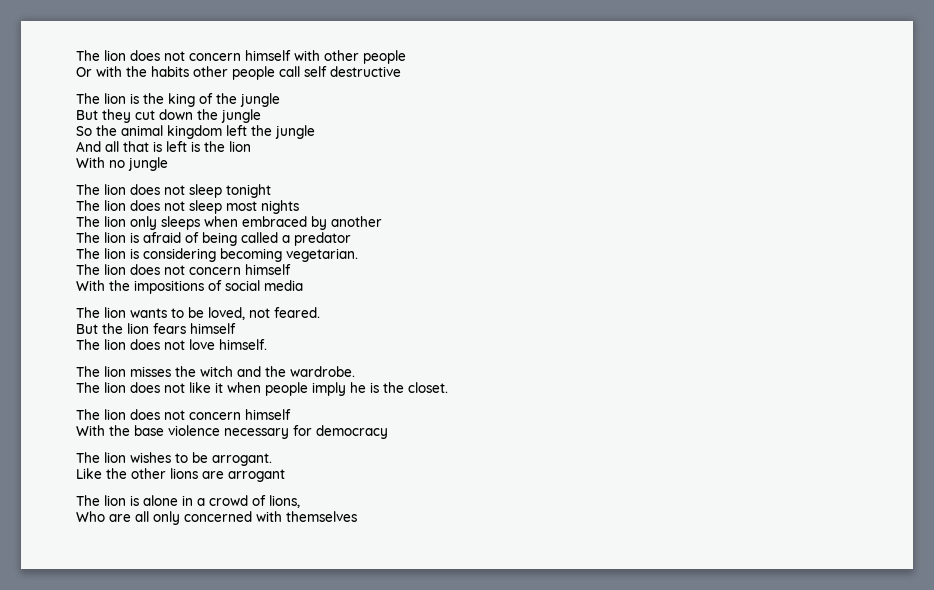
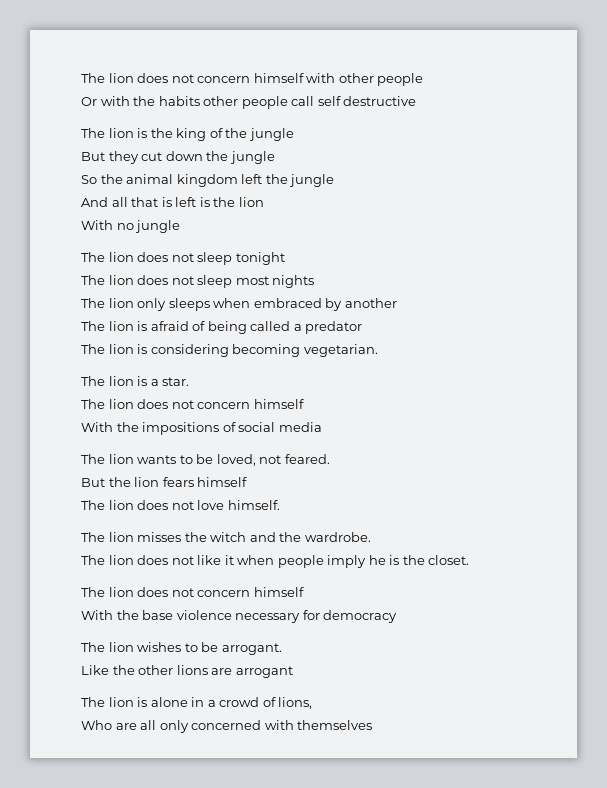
+ The lion is a star.

